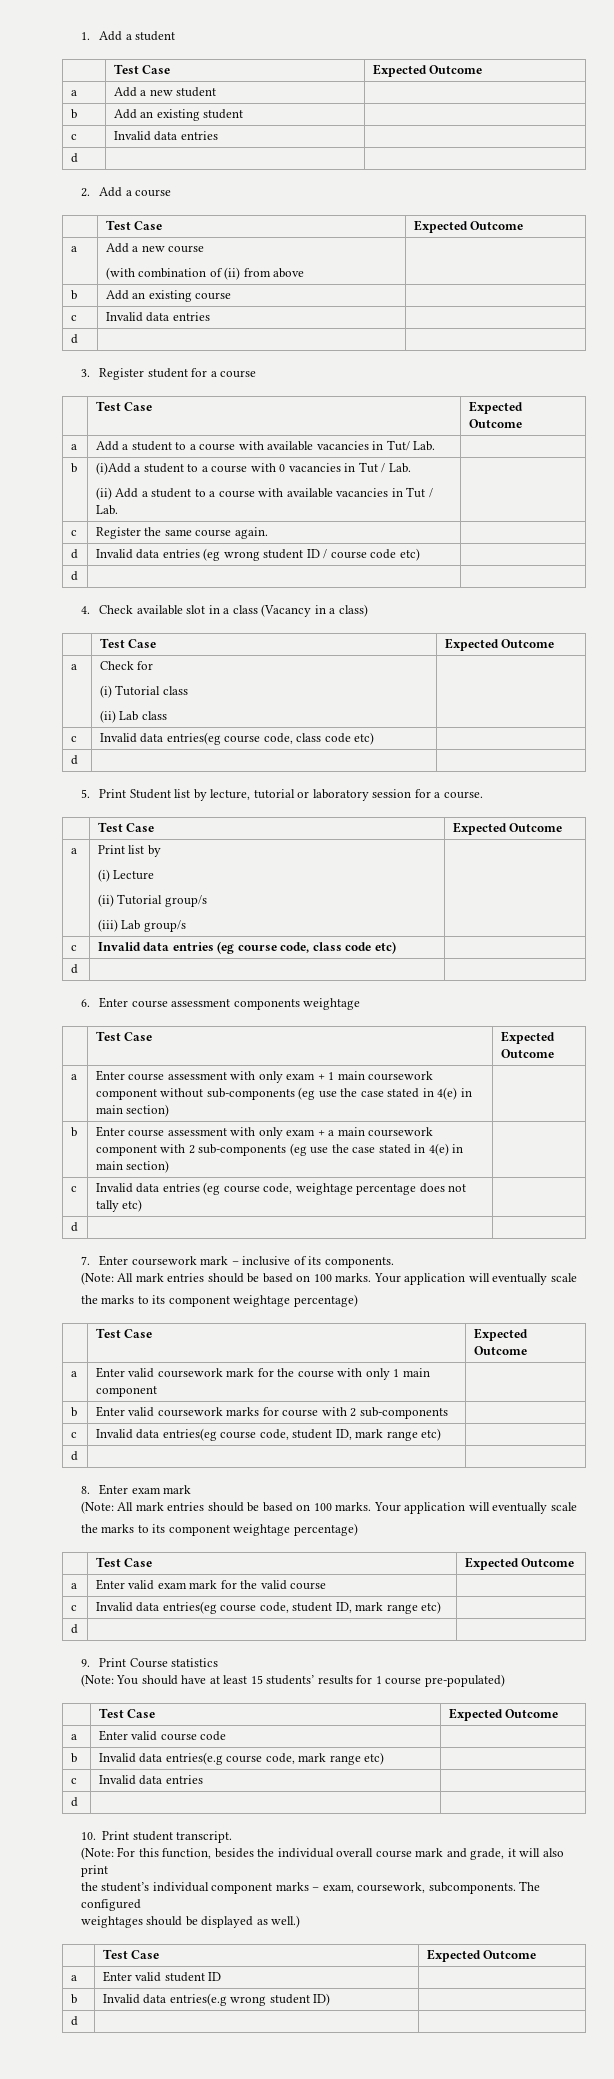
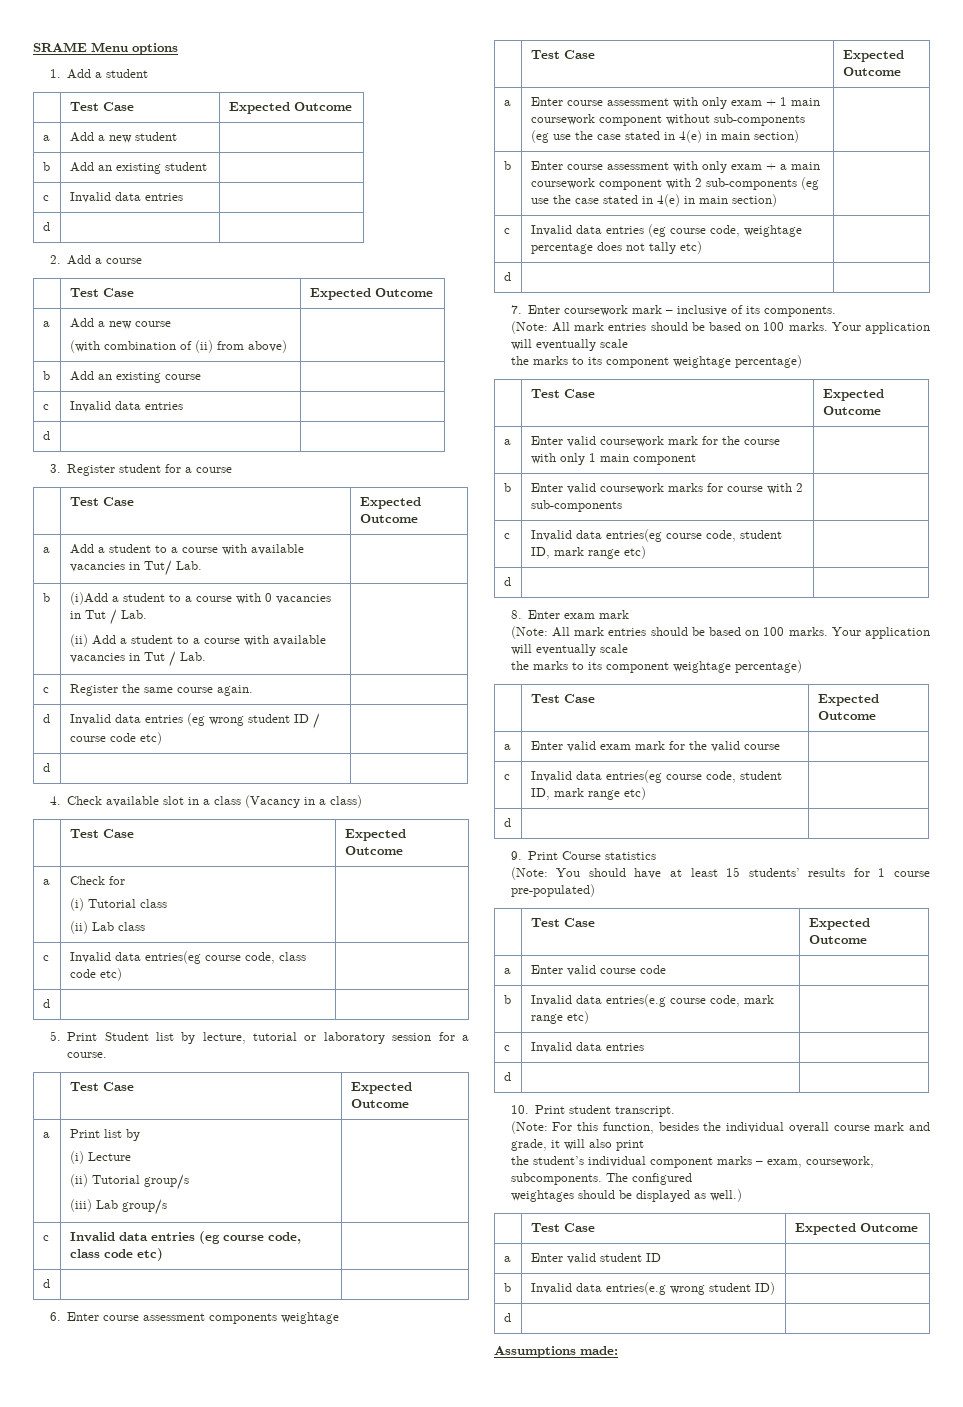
+ SRAME Menu options
  a | Add a new course
- (with combination of (ii) from above |
+ (with combination of (ii) from above) |
+ Assumptions made:

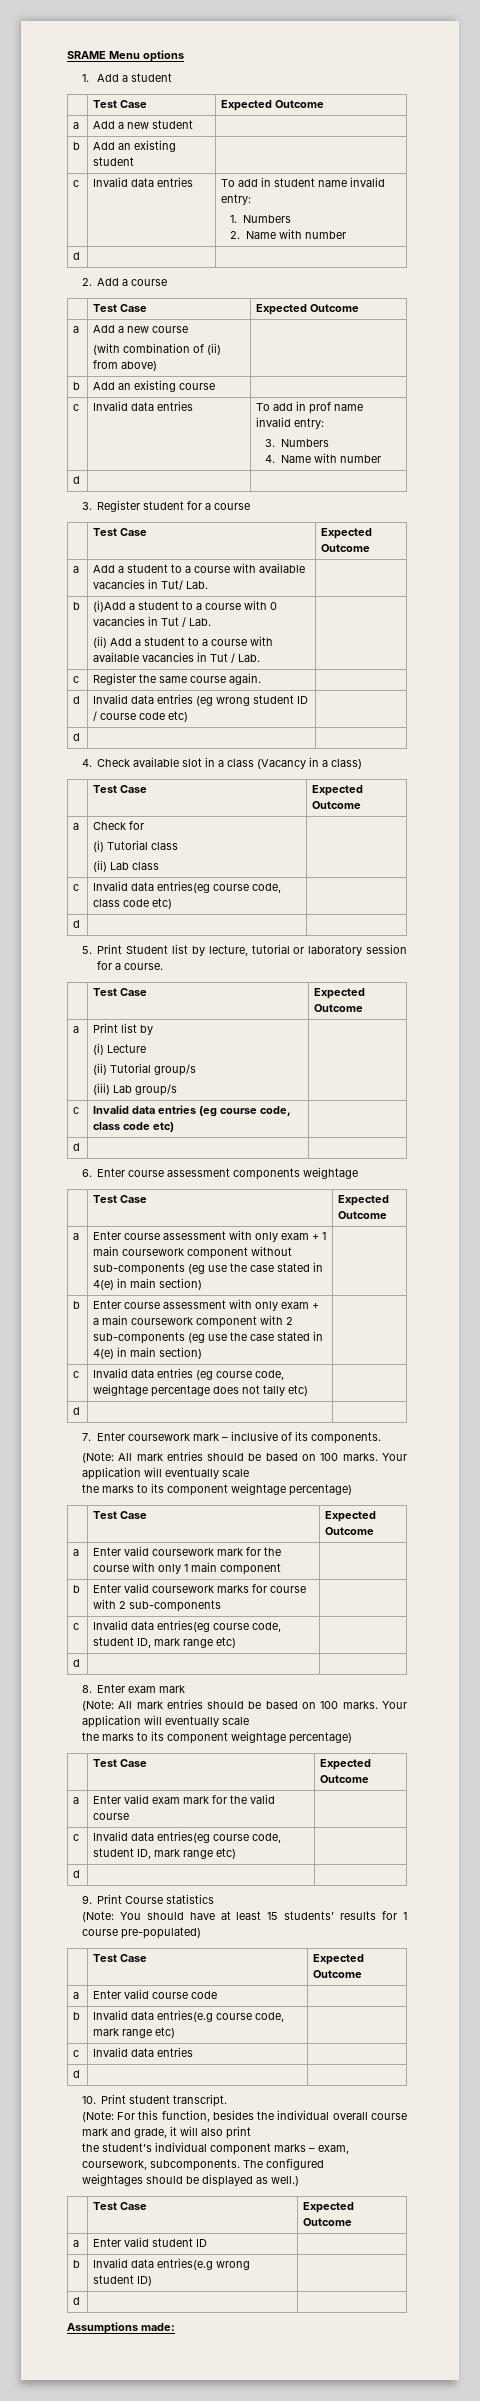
  b | Add an existing student |
- c | Invalid data entries |
+ c | Invalid data entries | To add in student name invalid entry:
+ 1. Numbers
+ 2. Name with number
  b | Add an existing course |
- c | Invalid data entries |
+ c | Invalid data entries | To add in prof name invalid entry:
+ 3. Numbers
+ 4. Name with number

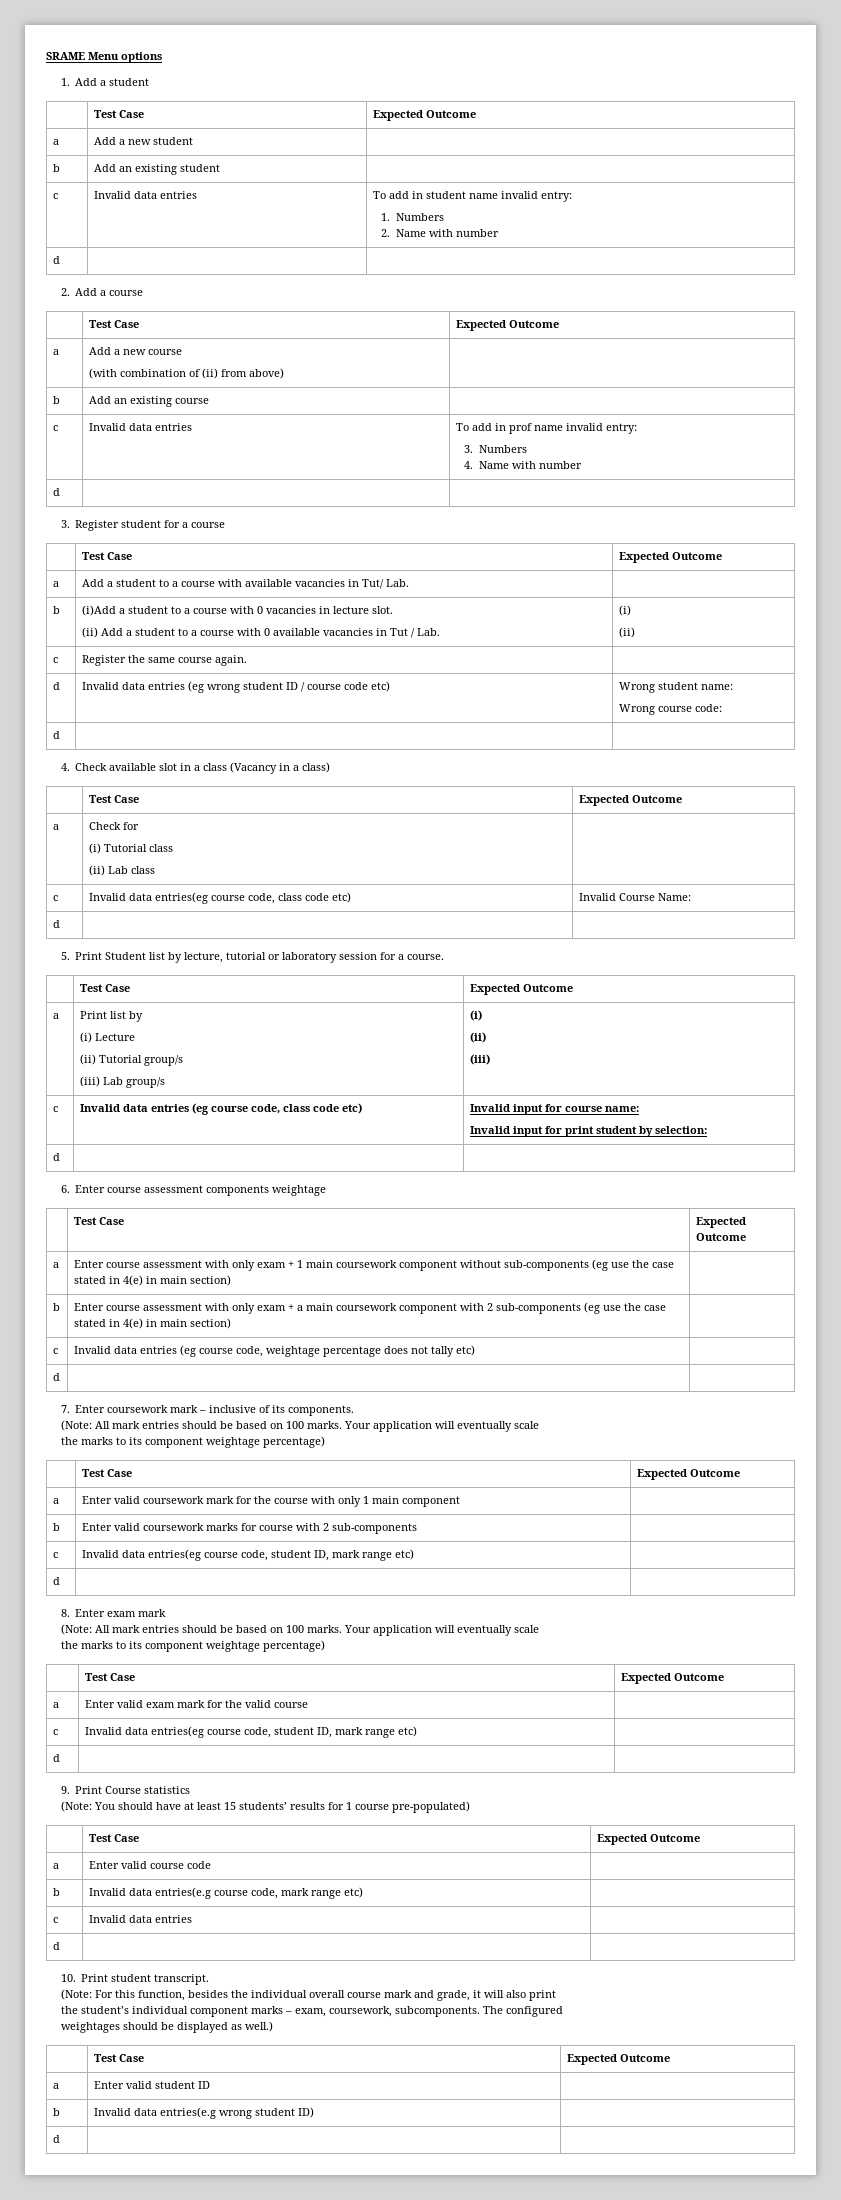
- b | (i)Add a student to a course with 0 vacancies in Tut / Lab.
- (ii) Add a student to a course with available vacancies in Tut / Lab. |
+ b | (i)Add a student to a course with 0 vacancies in lecture slot.
+ (ii) Add a student to a course with 0 available vacancies in Tut / Lab. | (i)
+ (ii)
- d | Invalid data entries (eg wrong student ID / course code etc) |
+ d | Invalid data entries (eg wrong student ID / course code etc) | Wrong student name:
+ Wrong course code:
- c | Invalid data entries(eg course code, class code etc) |
+ c | Invalid data entries(eg course code, class code etc) | Invalid Course Name:
  a | Print list by
  (i) Lecture
  (ii) Tutorial group/s
- (iii) Lab group/s |
+ (iii) Lab group/s | (i)
+ (ii)
+ (iii)
- c | Invalid data entries (eg course code, class code etc) |
+ c | Invalid data entries (eg course code, class code etc) | Invalid input for course name:
+ Invalid input for print student by selection:
- Assumptions made:

